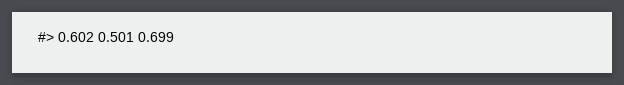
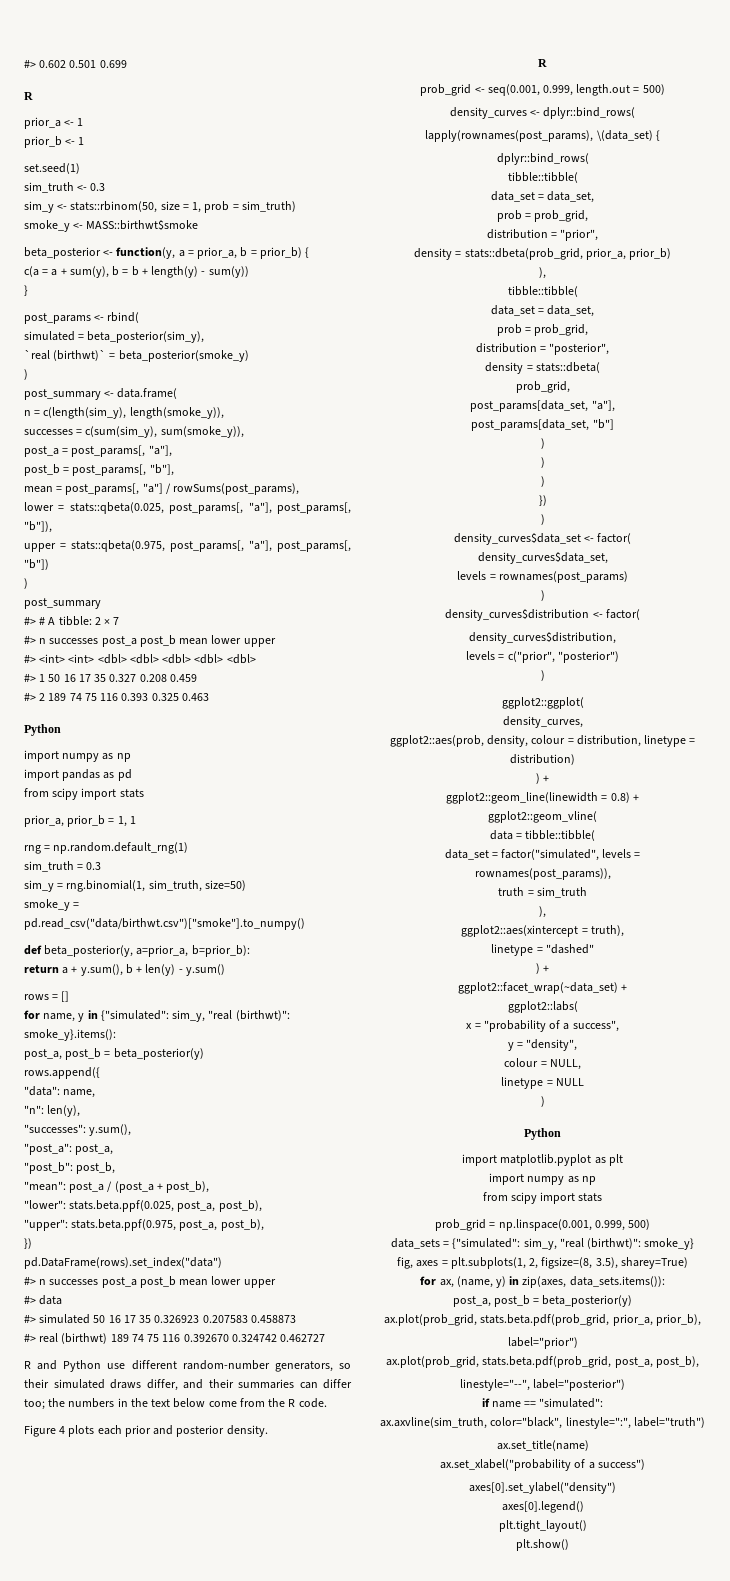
  #> 0.602 0.501 0.699
+ R
+ prior_a <- 1
+ prior_b <- 1
+ set.seed(1)
+ sim_truth <- 0.3
+ sim_y <- stats::rbinom(50, size = 1, prob = sim_truth)
+ smoke_y <- MASS::birthwt$smoke
+ beta_posterior <- function(y, a = prior_a, b = prior_b) {
+ c(a = a + sum(y), b = b + length(y) - sum(y))
+ }
+ post_params <- rbind(
+ simulated = beta_posterior(sim_y),
+ `real (birthwt)` = beta_posterior(smoke_y)
+ )
+ post_summary <- data.frame(
+ n = c(length(sim_y), length(smoke_y)),
+ successes = c(sum(sim_y), sum(smoke_y)),
+ post_a = post_params[, "a"],
+ post_b = post_params[, "b"],
+ mean = post_params[, "a"] / rowSums(post_params),
+ lower = stats::qbeta(0.025, post_params[, "a"], post_params[, "b"]),
+ upper = stats::qbeta(0.975, post_params[, "a"], post_params[, "b"])
+ )
+ post_summary
+ #> # A tibble: 2 × 7
+ #> n successes post_a post_b mean lower upper
+ #> <int> <int> <dbl> <dbl> <dbl> <dbl> <dbl>
+ #> 1 50 16 17 35 0.327 0.208 0.459
+ #> 2 189 74 75 116 0.393 0.325 0.463
+ Python
+ import numpy as np
+ import pandas as pd
+ from scipy import stats
+ prior_a, prior_b = 1, 1
+ rng = np.random.default_rng(1)
+ sim_truth = 0.3
+ sim_y = rng.binomial(1, sim_truth, size=50)
+ smoke_y = pd.read_csv("data/birthwt.csv")["smoke"].to_numpy()
+ def beta_posterior(y, a=prior_a, b=prior_b):
+ return a + y.sum(), b + len(y) - y.sum()
+ rows = []
+ for name, y in {"simulated": sim_y, "real (birthwt)": smoke_y}.items():
+ post_a, post_b = beta_posterior(y)
+ rows.append({
+ "data": name,
+ "n": len(y),
+ "successes": y.sum(),
+ "post_a": post_a,
+ "post_b": post_b,
+ "mean": post_a / (post_a + post_b),
+ "lower": stats.beta.ppf(0.025, post_a, post_b),
+ "upper": stats.beta.ppf(0.975, post_a, post_b),
+ })
+ pd.DataFrame(rows).set_index("data")
+ #> n successes post_a post_b mean lower upper
+ #> data
+ #> simulated 50 16 17 35 0.326923 0.207583 0.458873
+ #> real (birthwt) 189 74 75 116 0.392670 0.324742 0.462727
+ R and Python use different random-number generators, so their simulated draws differ, and their summaries can differ too; the numbers in the text below come from the R code.
+ Figure 4 plots each prior and posterior density.
+ R
+ prob_grid <- seq(0.001, 0.999, length.out = 500)
+ density_curves <- dplyr::bind_rows(
+ lapply(rownames(post_params), \(data_set) {
+ dplyr::bind_rows(
+ tibble::tibble(
+ data_set = data_set,
+ prob = prob_grid,
+ distribution = "prior",
+ density = stats::dbeta(prob_grid, prior_a, prior_b)
+ ),
+ tibble::tibble(
+ data_set = data_set,
+ prob = prob_grid,
+ distribution = "posterior",
+ density = stats::dbeta(
+ prob_grid,
+ post_params[data_set, "a"],
+ post_params[data_set, "b"]
+ )
+ )
+ )
+ })
+ )
+ density_curves$data_set <- factor(
+ density_curves$data_set,
+ levels = rownames(post_params)
+ )
+ density_curves$distribution <- factor(
+ density_curves$distribution,
+ levels = c("prior", "posterior")
+ )
+ ggplot2::ggplot(
+ density_curves,
+ ggplot2::aes(prob, density, colour = distribution, linetype = distribution)
+ ) +
+ ggplot2::geom_line(linewidth = 0.8) +
+ ggplot2::geom_vline(
+ data = tibble::tibble(
+ data_set = factor("simulated", levels = rownames(post_params)),
+ truth = sim_truth
+ ),
+ ggplot2::aes(xintercept = truth),
+ linetype = "dashed"
+ ) +
+ ggplot2::facet_wrap(~data_set) +
+ ggplot2::labs(
+ x = "probability of a success",
+ y = "density",
+ colour = NULL,
+ linetype = NULL
+ )
+ Python
+ import matplotlib.pyplot as plt
+ import numpy as np
+ from scipy import stats
+ prob_grid = np.linspace(0.001, 0.999, 500)
+ data_sets = {"simulated": sim_y, "real (birthwt)": smoke_y}
+ fig, axes = plt.subplots(1, 2, figsize=(8, 3.5), sharey=True)
+ for ax, (name, y) in zip(axes, data_sets.items()):
+ post_a, post_b = beta_posterior(y)
+ ax.plot(prob_grid, stats.beta.pdf(prob_grid, prior_a, prior_b),
+ label="prior")
+ ax.plot(prob_grid, stats.beta.pdf(prob_grid, post_a, post_b),
+ linestyle="--", label="posterior")
+ if name == "simulated":
+ ax.axvline(sim_truth, color="black", linestyle=":", label="truth")
+ ax.set_title(name)
+ ax.set_xlabel("probability of a success")
+ axes[0].set_ylabel("density")
+ axes[0].legend()
+ plt.tight_layout()
+ plt.show()

